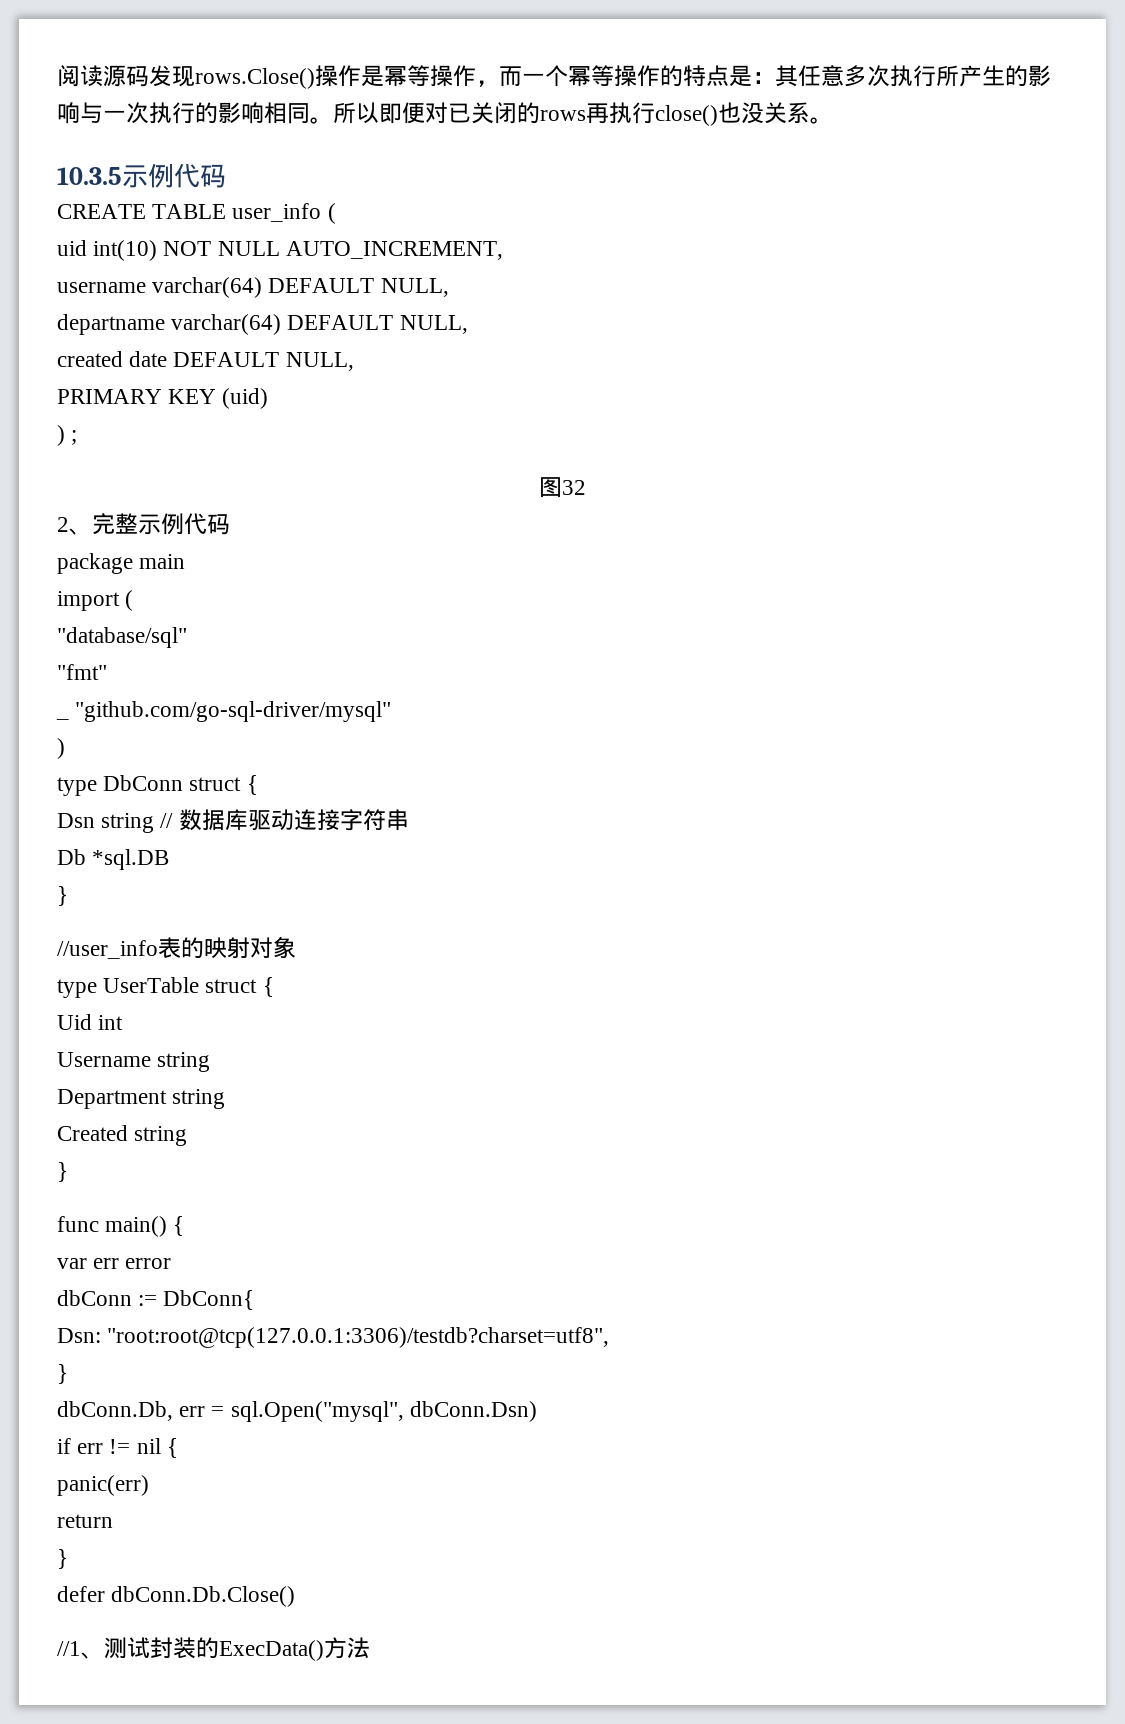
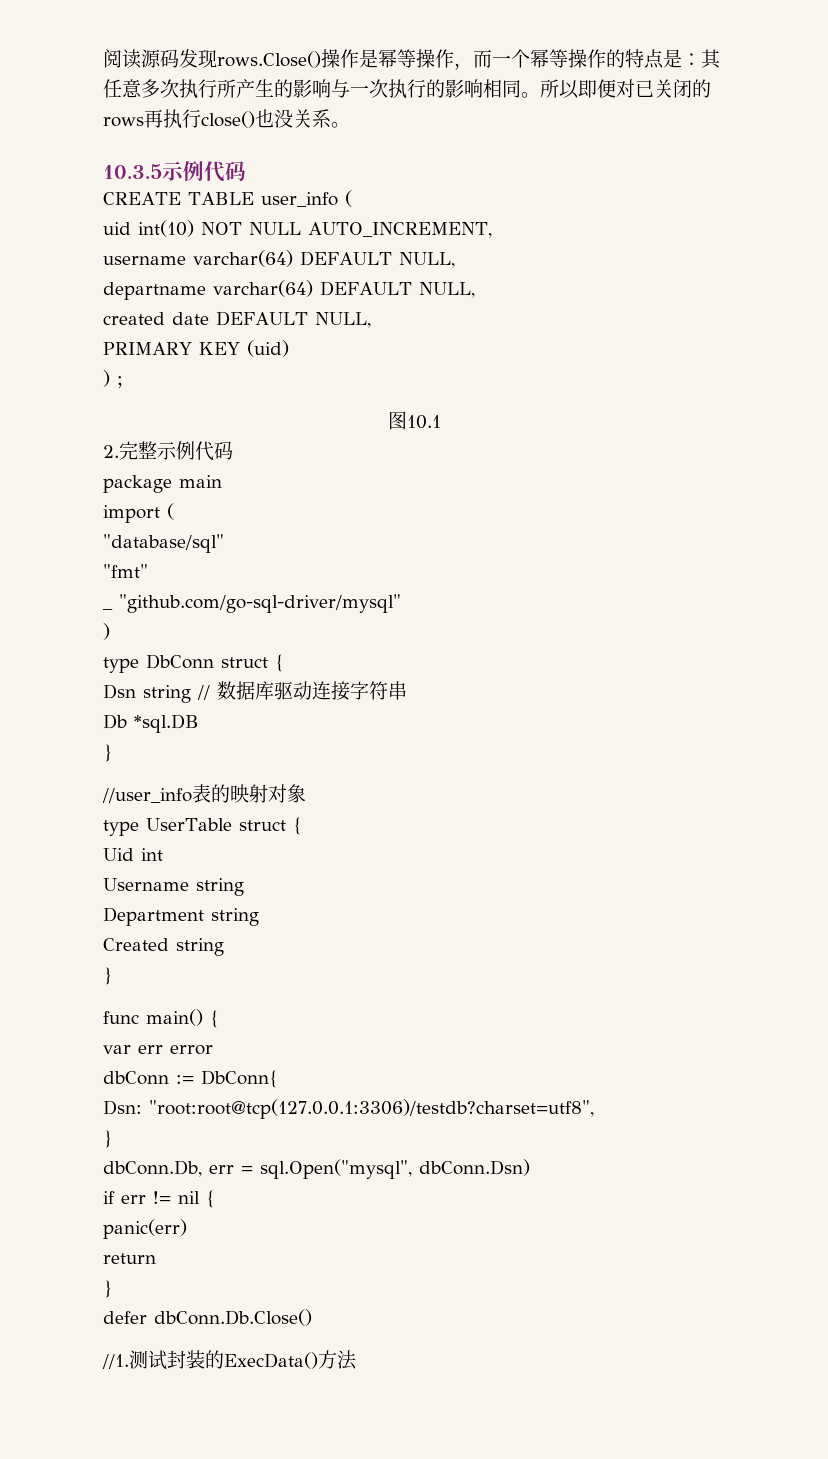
- 图32
- 2、完整示例代码
+ 图10.1
+ 2.完整示例代码
- //1、测试封装的ExecData()方法
+ //1.测试封装的ExecData()方法

